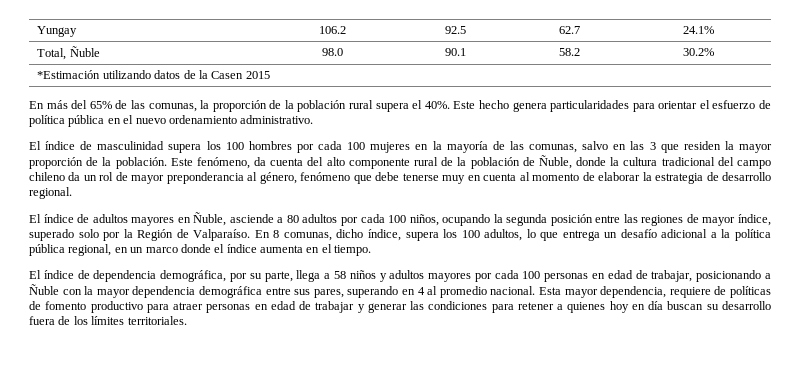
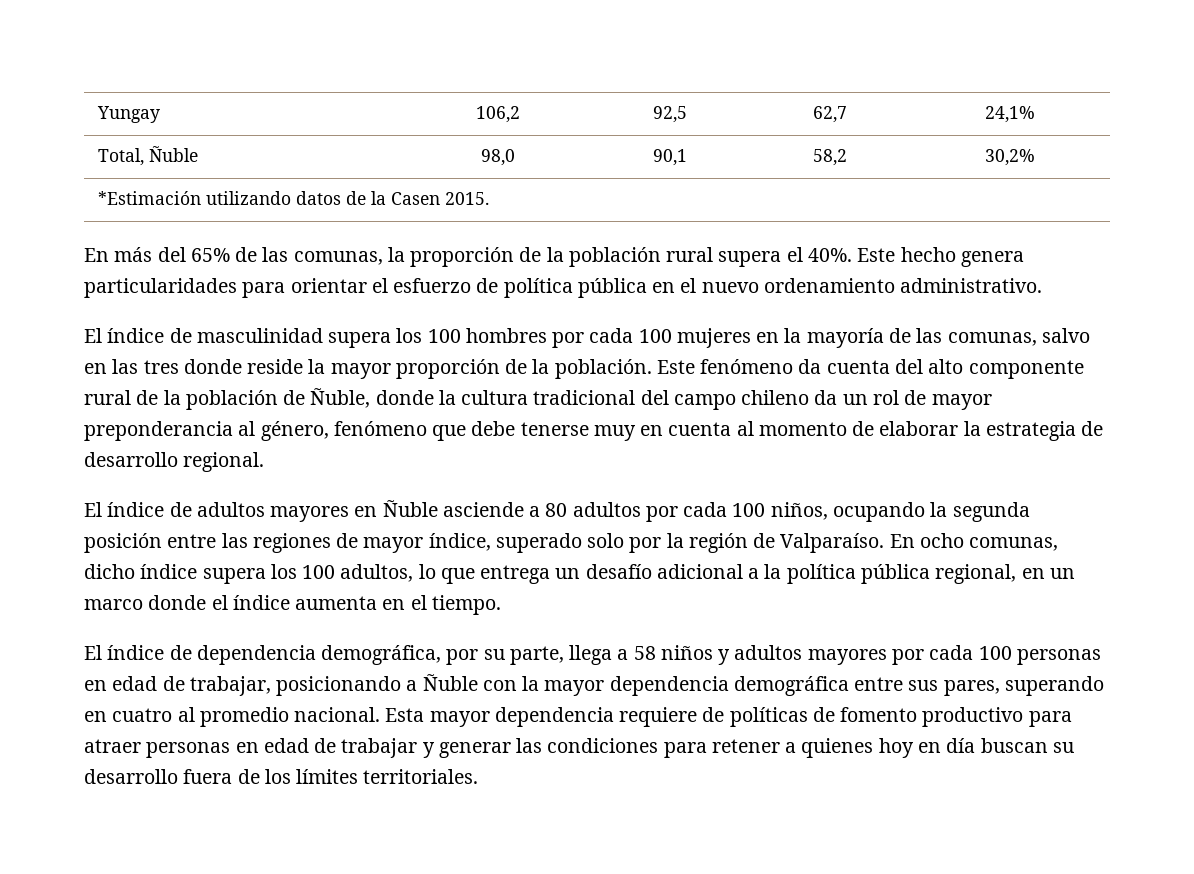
- Yungay | 106.2 | 92.5 | 62.7 | 24.1%
- Total, Ñuble | 98.0 | 90.1 | 58.2 | 30.2%
+ Yungay | 106,2 | 92,5 | 62,7 | 24,1%
+ Total, Ñuble | 98,0 | 90,1 | 58,2 | 30,2%
- *Estimación utilizando datos de la Casen 2015
+ *Estimación utilizando datos de la Casen 2015.
- El índice de masculinidad supera los 100 hombres por cada 100 mujeres en la mayoría de las comunas, salvo en las 3 que residen la mayor proporción de la población.
+ El índice de masculinidad supera los 100 hombres por cada 100 mujeres en la mayoría de las comunas, salvo en las tres donde reside la mayor proporción de la población.
- Este fenómeno, da cuenta del alto componente rural de la población de Ñuble, donde la cultura tradicional del campo chileno da un rol de mayor preponderancia al género, fenómeno que debe tenerse muy en cuenta al momento de elaborar la estrategia de desarrollo regional.
+ Este fenómeno da cuenta del alto componente rural de la población de Ñuble, donde la cultura tradicional del campo chileno da un rol de mayor preponderancia al género, fenómeno que debe tenerse muy en cuenta al momento de elaborar la estrategia de desarrollo regional.
- El índice de adultos mayores en Ñuble, asciende a 80 adultos por cada 100 niños, ocupando la segunda posición entre las regiones de mayor índice, superado solo por la Región de Valparaíso.
+ El índice de adultos mayores en Ñuble asciende a 80 adultos por cada 100 niños, ocupando la segunda posición entre las regiones de mayor índice, superado solo por la región de Valparaíso.
- En 8 comunas, dicho índice, supera los 100 adultos, lo que entrega un desafío adicional a la política pública regional, en un marco donde el índice aumenta en el tiempo.
+ En ocho comunas, dicho índice supera los 100 adultos, lo que entrega un desafío adicional a la política pública regional, en un marco donde el índice aumenta en el tiempo.
- El índice de dependencia demográfica, por su parte, llega a 58 niños y adultos mayores por cada 100 personas en edad de trabajar, posicionando a Ñuble con la mayor dependencia demográfica entre sus pares, superando en 4 al promedio nacional.
+ El índice de dependencia demográfica, por su parte, llega a 58 niños y adultos mayores por cada 100 personas en edad de trabajar, posicionando a Ñuble con la mayor dependencia demográfica entre sus pares, superando en cuatro al promedio nacional.
- Esta mayor dependencia, requiere de políticas de fomento productivo para atraer personas en edad de trabajar y generar las condiciones para retener a quienes hoy en día buscan su desarrollo fuera de los límites territoriales.
+ Esta mayor dependencia requiere de políticas de fomento productivo para atraer personas en edad de trabajar y generar las condiciones para retener a quienes hoy en día buscan su desarrollo fuera de los límites territoriales.

